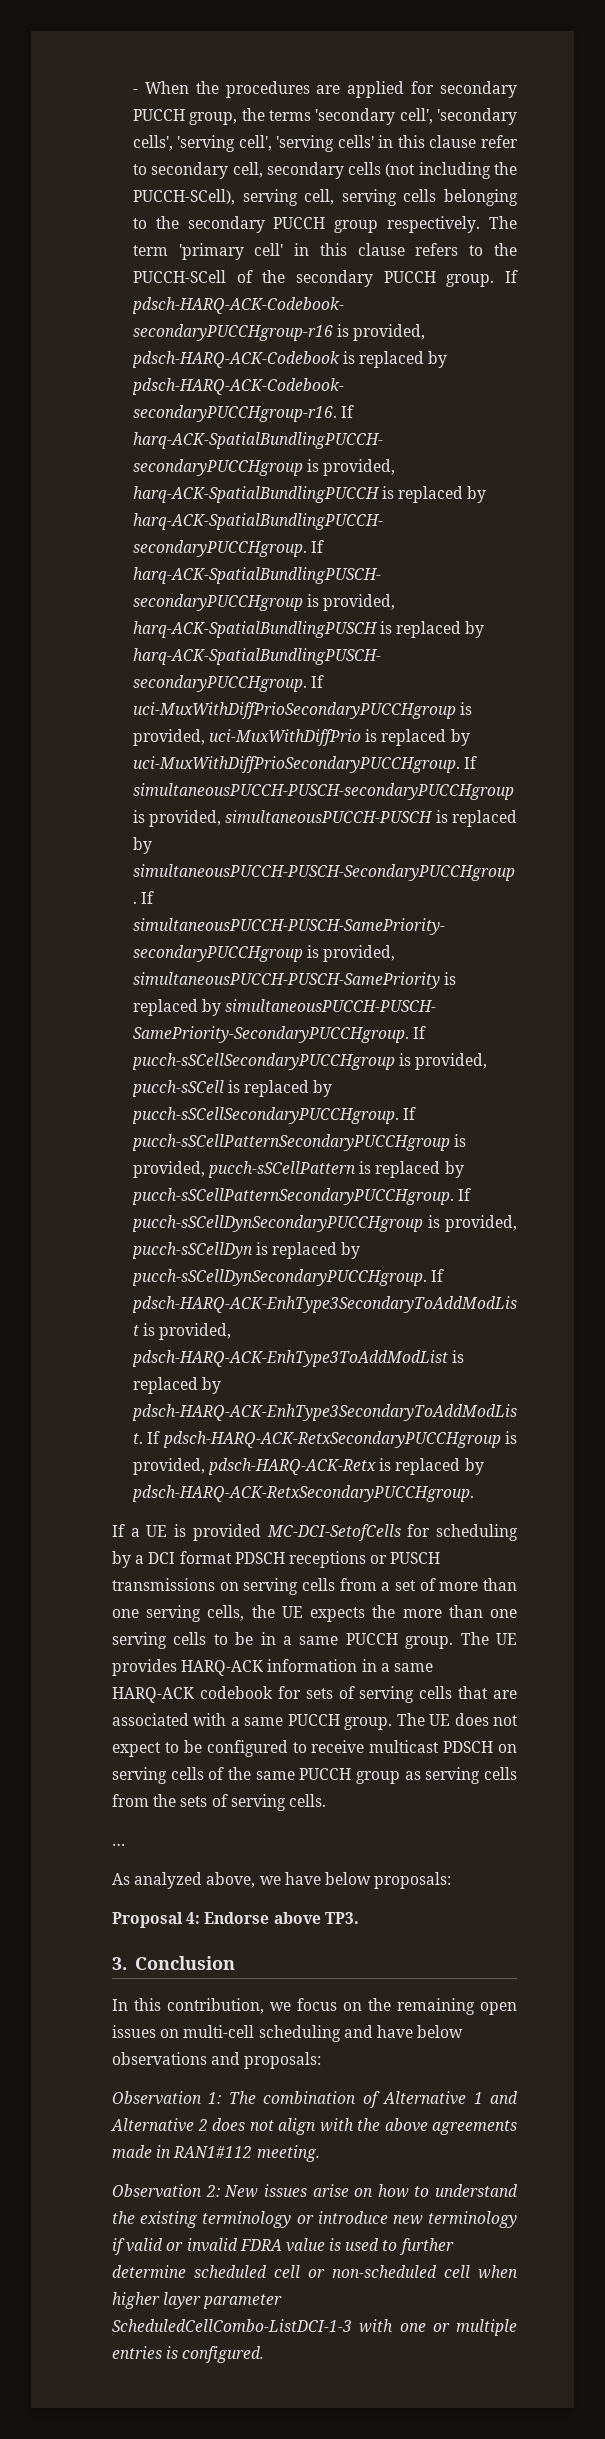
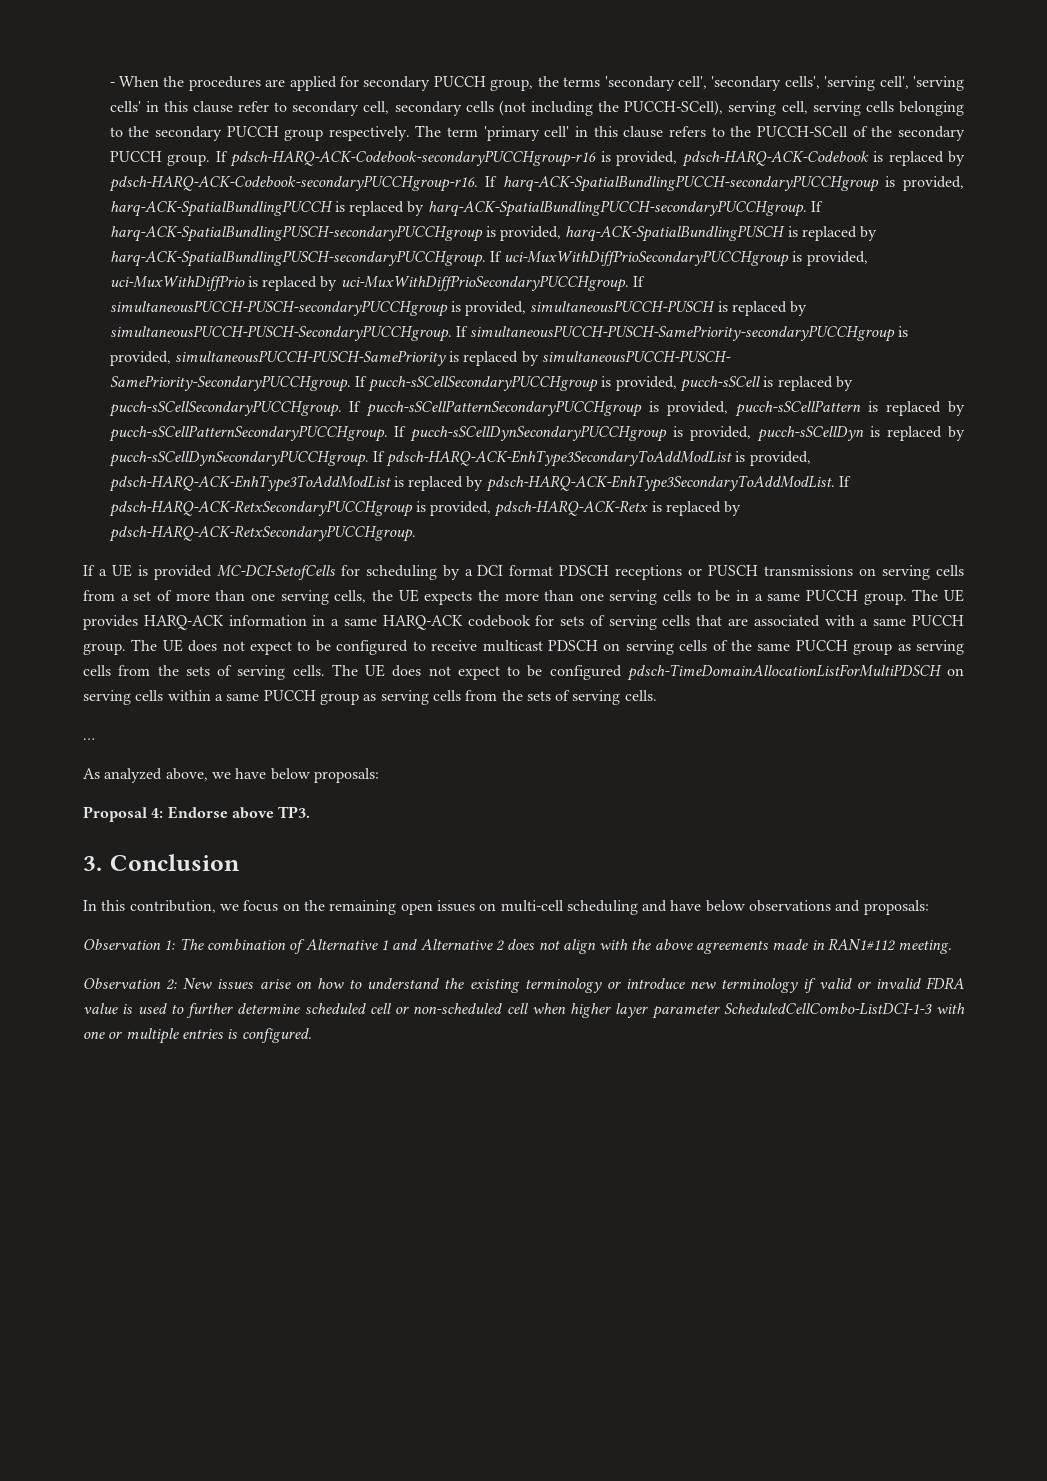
+ The UE does not expect to be configured pdsch-TimeDomainAllocationListForMultiPDSCH on serving cells within a same PUCCH group as serving cells from the sets of serving cells.

